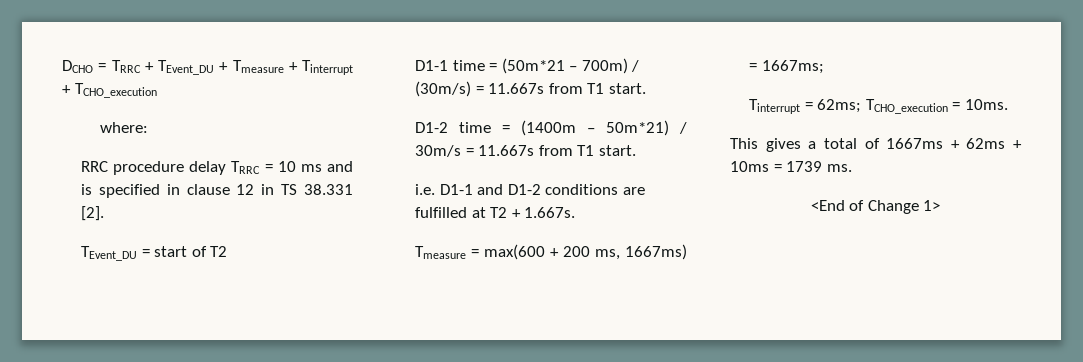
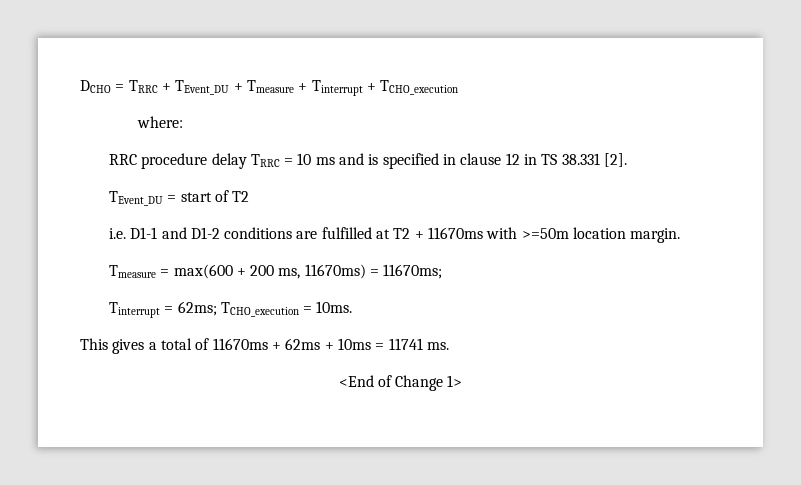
- D1-1 time = (50m*21 – 700m) / (30m/s) = 11.667s from T1 start.
- D1-2 time = (1400m – 50m*21) / 30m/s = 11.667s from T1 start.
- i.e. D1-1 and D1-2 conditions are fulfilled at T2 + 1.667s.
+ i.e. D1-1 and D1-2 conditions are fulfilled at T2 + 11670ms with >=50m location margin.
- Tmeasure = max(600 + 200 ms, 1667ms) = 1667ms;
+ Tmeasure = max(600 + 200 ms, 11670ms) = 11670ms;
- This gives a total of 1667ms + 62ms + 10ms = 1739 ms.
+ This gives a total of 11670ms + 62ms + 10ms = 11741 ms.

